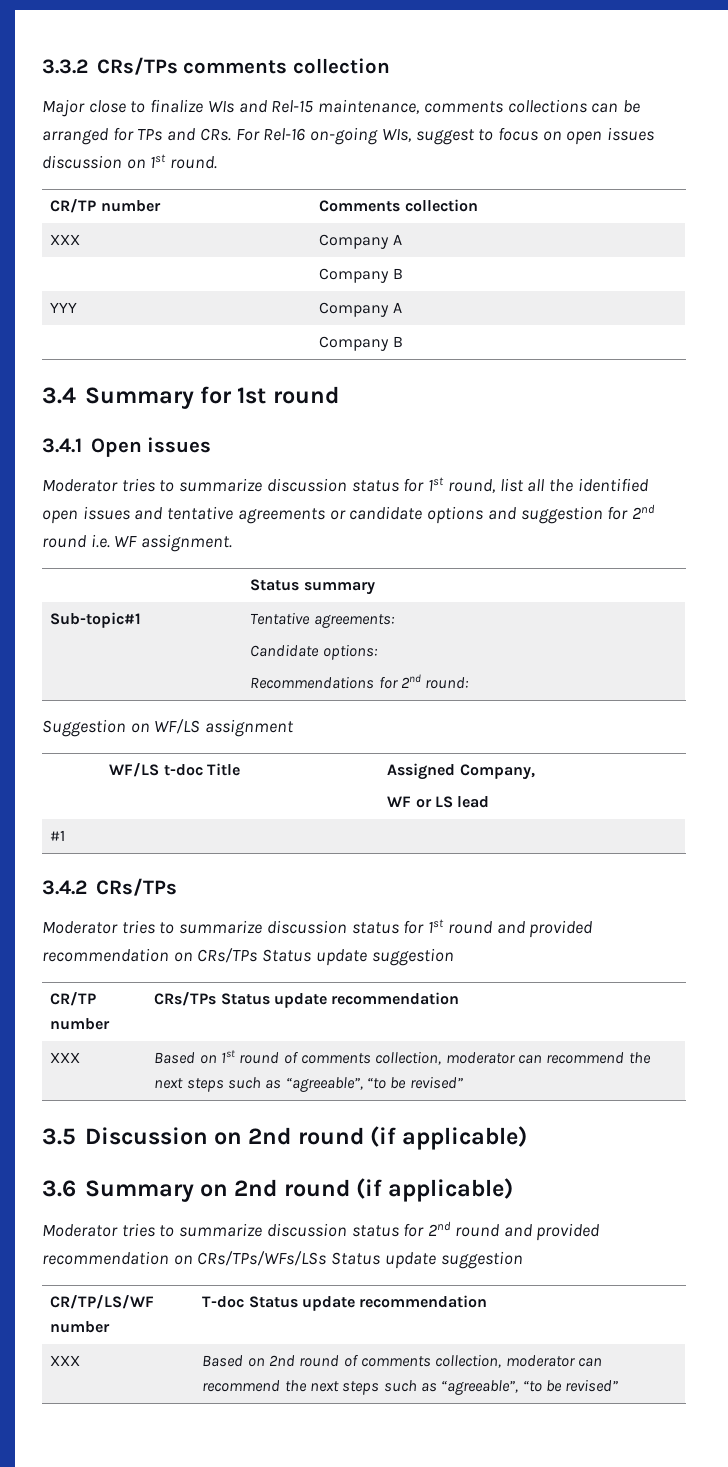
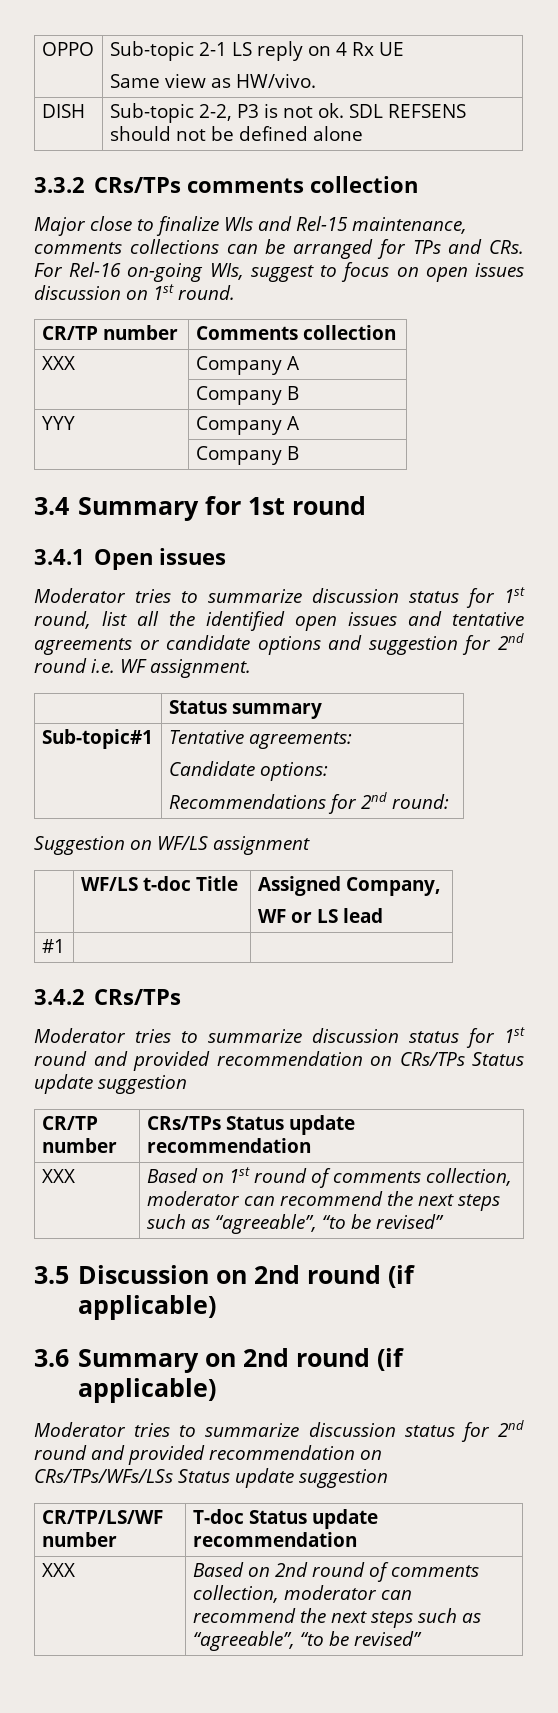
+ OPPO | Sub-topic 2-1 LS reply on 4 Rx UE
+ Same view as HW/vivo.
+ DISH | Sub-topic 2-2, P3 is not ok. SDL REFSENS should not be defined alone

